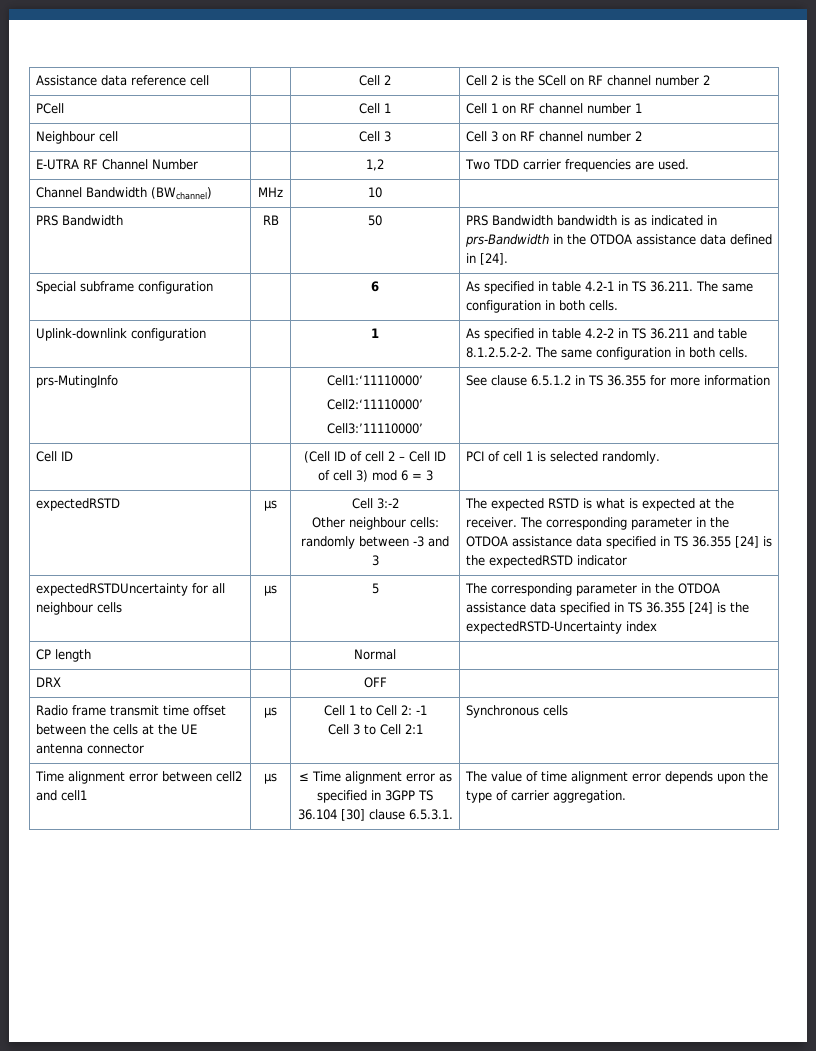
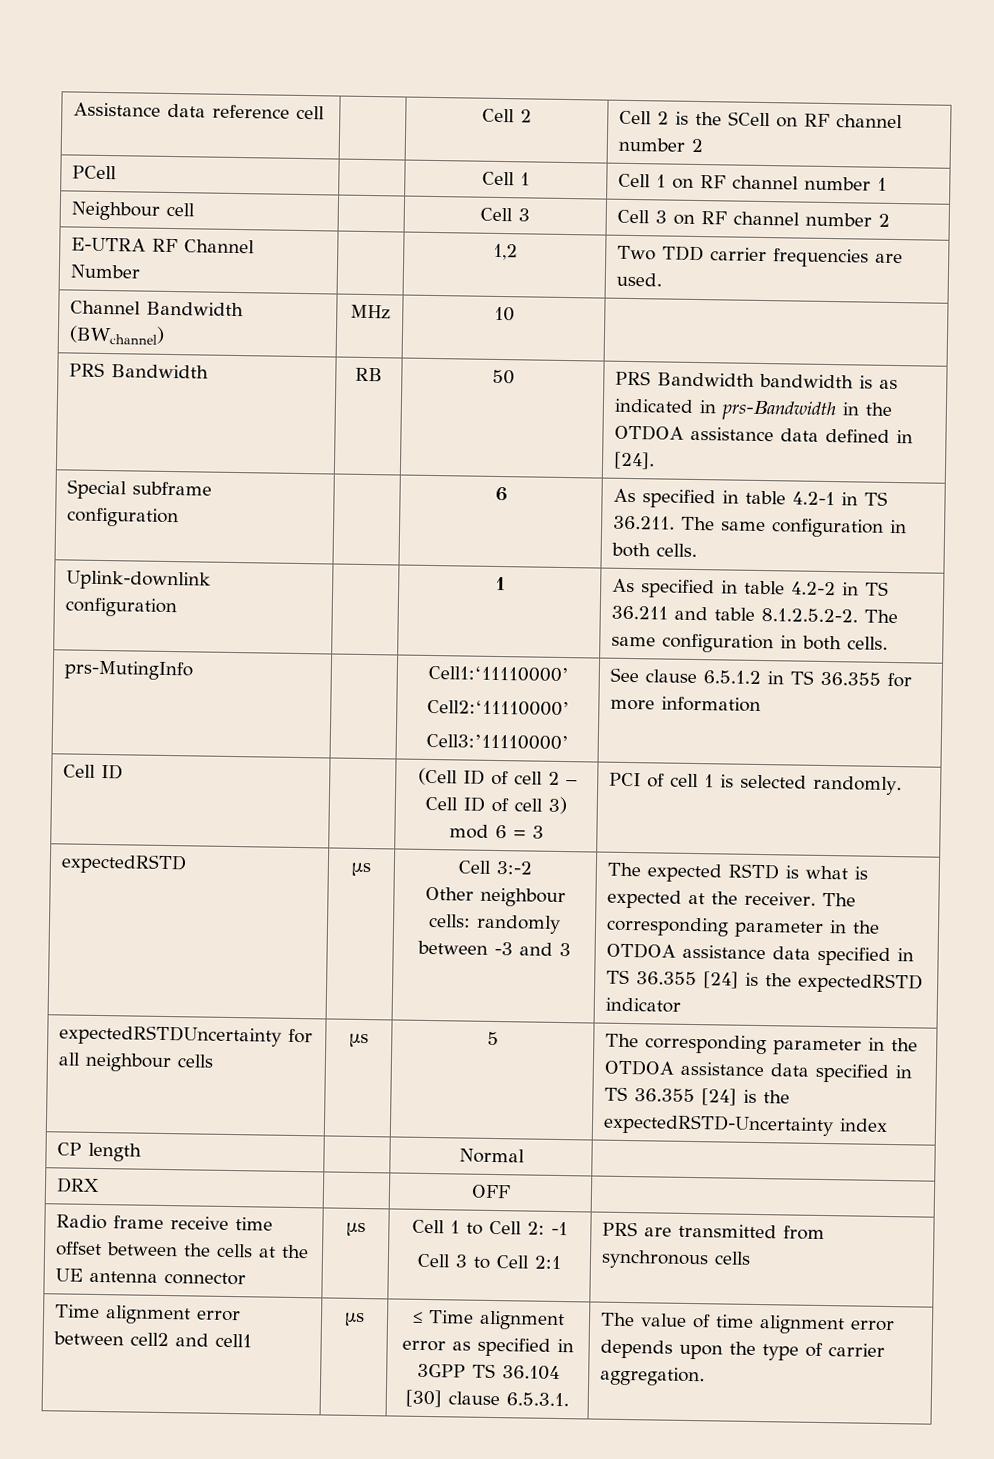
- Radio frame transmit time offset between the cells at the UE antenna connector | μs | Cell 1 to Cell 2: -1
- Cell 3 to Cell 2:1 | Synchronous cells
+ Radio frame receive time offset between the cells at the UE antenna connector | μs | Cell 1 to Cell 2: -1
+ Cell 3 to Cell 2:1 | PRS are transmitted from synchronous cells

